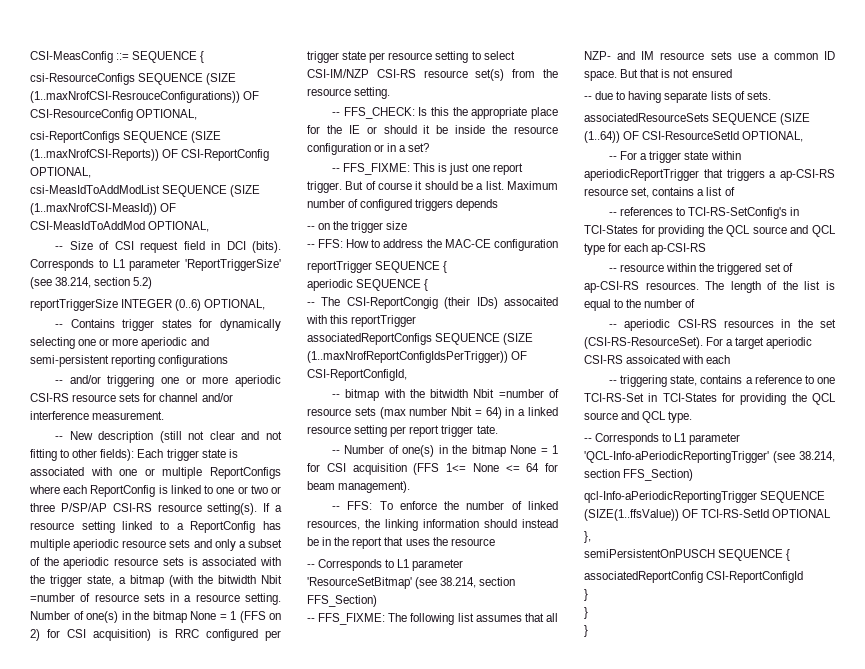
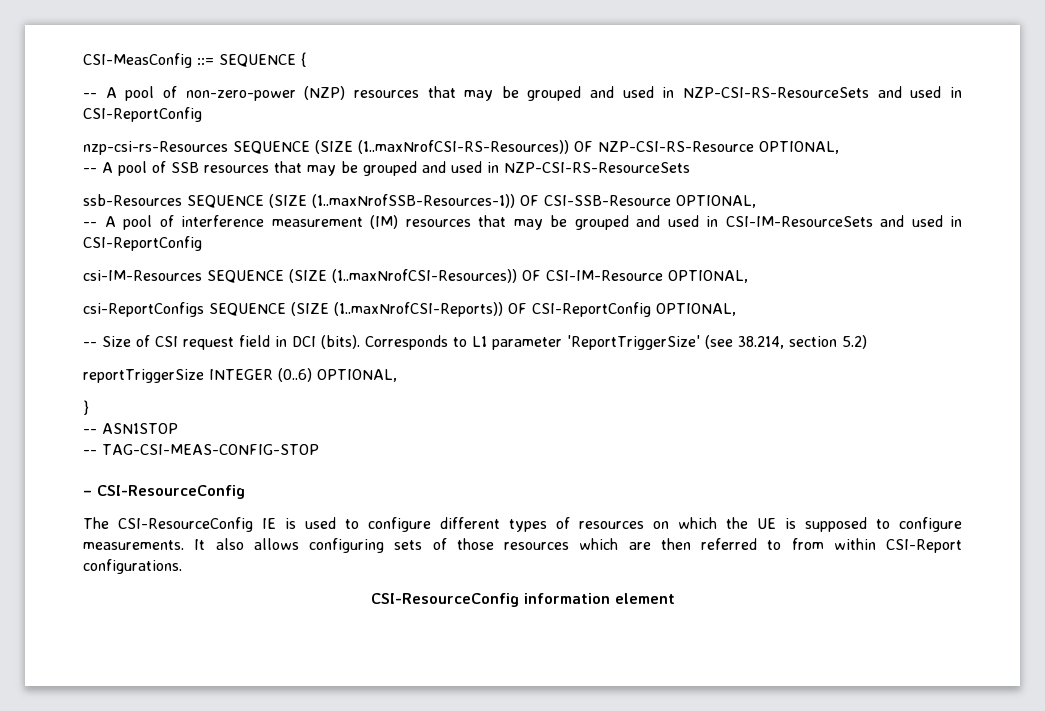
- csi-ResourceConfigs SEQUENCE (SIZE (1..maxNrofCSI-ResrouceConfigurations)) OF CSI-ResourceConfig OPTIONAL,
+ -- A pool of non-zero-power (NZP) resources that may be grouped and used in NZP-CSI-RS-ResourceSets and used in CSI-ReportConfig
+ nzp-csi-rs-Resources SEQUENCE (SIZE (1..maxNrofCSI-RS-Resources)) OF NZP-CSI-RS-Resource OPTIONAL,
+ -- A pool of SSB resources that may be grouped and used in NZP-CSI-RS-ResourceSets
+ ssb-Resources SEQUENCE (SIZE (1..maxNrofSSB-Resources-1)) OF CSI-SSB-Resource OPTIONAL,
+ -- A pool of interference measurement (IM) resources that may be grouped and used in CSI-IM-ResourceSets and used in CSI-ReportConfig
+ csi-IM-Resources SEQUENCE (SIZE (1..maxNrofCSI-Resources)) OF CSI-IM-Resource OPTIONAL,
- csi-MeasIdToAddModList SEQUENCE (SIZE (1..maxNrofCSI-MeasId)) OF CSI-MeasIdToAddMod OPTIONAL,
- -- Contains trigger states for dynamically selecting one or more aperiodic and semi-persistent reporting configurations
- -- and/or triggering one or more aperiodic CSI-RS resource sets for channel and/or interference measurement.
- -- New description (still not clear and not fitting to other fields): Each trigger state is associated with one or multiple ReportConfigs where each ReportConfig is linked to one or two or three P/SP/AP CSI-RS resource setting(s). If a resource setting linked to a ReportConfig has multiple aperiodic resource sets and only a subset of the aperiodic resource sets is associated with the trigger state, a bitmap (with the bitwidth Nbit =number of resource sets in a resource setting. Number of one(s) in the bitmap None = 1 (FFS on 2) for CSI acquisition) is RRC configured per trigger state per resource setting to select CSI-IM/NZP CSI-RS resource set(s) from the resource setting.
- -- FFS_CHECK: Is this the appropriate place for the IE or should it be inside the resource configuration or in a set?
- -- FFS_FIXME: This is just one report trigger. But of course it should be a list. Maximum number of configured triggers depends
- -- on the trigger size
- -- FFS: How to address the MAC-CE configuration
- reportTrigger SEQUENCE {
- aperiodic SEQUENCE {
- -- The CSI-ReportCongig (their IDs) assocaited with this reportTrigger
- associatedReportConfigs SEQUENCE (SIZE (1..maxNrofReportConfigIdsPerTrigger)) OF CSI-ReportConfigId,
- -- bitmap with the bitwidth Nbit =number of resource sets (max number Nbit = 64) in a linked resource setting per report trigger tate.
- -- Number of one(s) in the bitmap None = 1 for CSI acquisition (FFS 1<= None <= 64 for beam management).
- -- FFS: To enforce the number of linked resources, the linking information should instead be in the report that uses the resource
- -- Corresponds to L1 parameter 'ResourceSetBitmap' (see 38.214, section FFS_Section)
- -- FFS_FIXME: The following list assumes that all NZP- and IM resource sets use a common ID space. But that is not ensured
- -- due to having separate lists of sets.
- associatedResourceSets SEQUENCE (SIZE (1..64)) OF CSI-ResourceSetId OPTIONAL,
- -- For a trigger state within aperiodicReportTrigger that triggers a ap-CSI-RS resource set, contains a list of
- -- references to TCI-RS-SetConfig's in TCI-States for providing the QCL source and QCL type for each ap-CSI-RS
- -- resource within the triggered set of ap-CSI-RS resources. The length of the list is equal to the number of
- -- aperiodic CSI-RS resources in the set (CSI-RS-ResourceSet). For a target aperiodic CSI-RS assoicated with each
- -- triggering state, contains a reference to one TCI-RS-Set in TCI-States for providing the QCL source and QCL type.
- -- Corresponds to L1 parameter 'QCL-Info-aPeriodicReportingTrigger' (see 38.214, section FFS_Section)
- qcl-Info-aPeriodicReportingTrigger SEQUENCE (SIZE(1..ffsValue)) OF TCI-RS-SetId OPTIONAL
- },
- semiPersistentOnPUSCH SEQUENCE {
- associatedReportConfig CSI-ReportConfigId
  }
- }
- }
+ -- ASN1STOP
+ -- TAG-CSI-MEAS-CONFIG-STOP
+ – CSI-ResourceConfig
+ The CSI-ResourceConfig IE is used to configure different types of resources on which the UE is supposed to configure measurements. It also allows configuring sets of those resources which are then referred to from within CSI-Report configurations.
+ CSI-ResourceConfig information element

